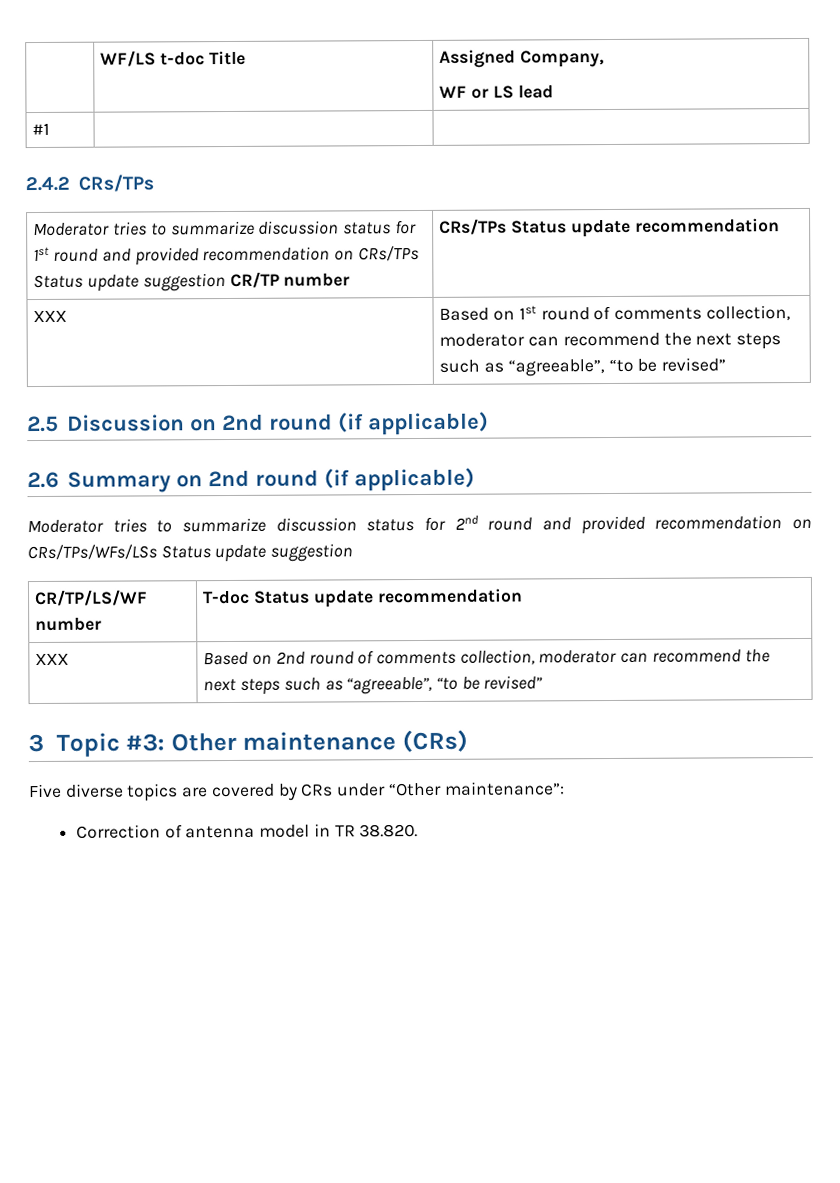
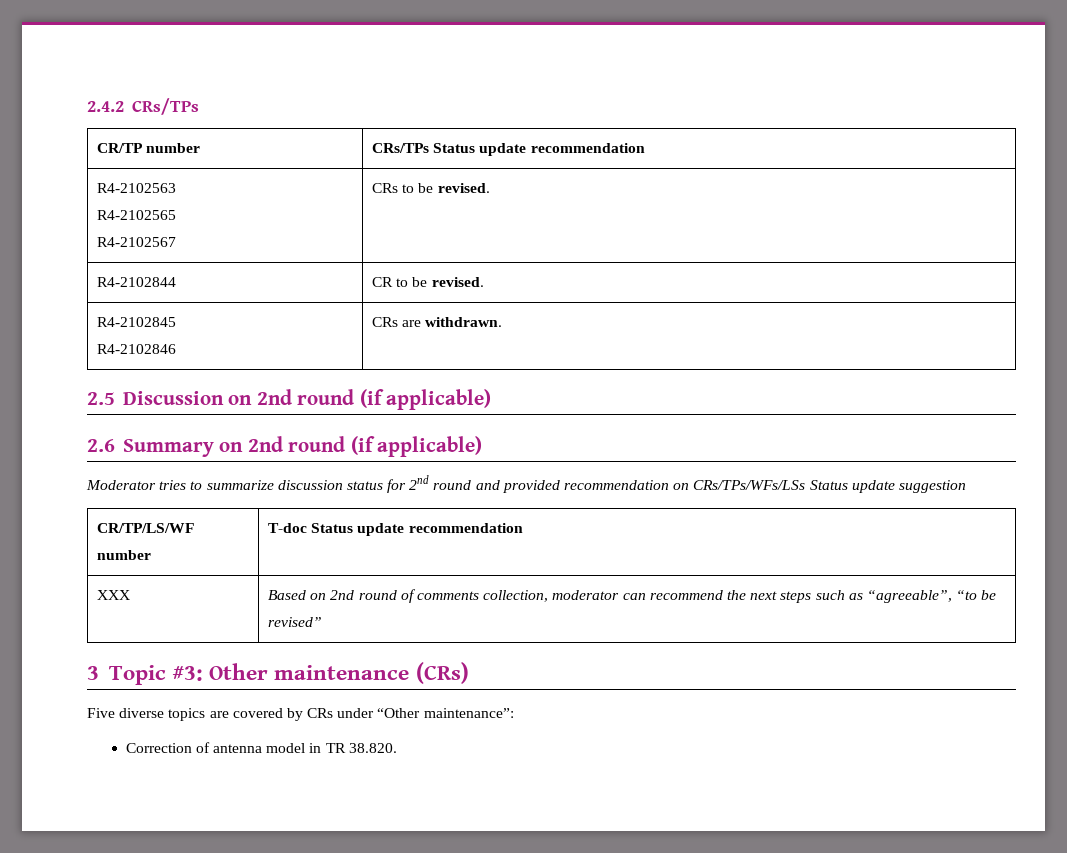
- | WF/LS t-doc Title | Assigned Company,
- WF or LS lead
- #1 | |
  2.4.2 CRs/TPs
- Moderator tries to summarize discussion status for 1st round and provided recommendation on CRs/TPs Status update suggestion CR/TP number | CRs/TPs Status update recommendation
+ CR/TP number | CRs/TPs Status update recommendation
- XXX | Based on 1st round of comments collection, moderator can recommend the next steps such as “agreeable”, “to be revised”
+ R4-2102563
+ R4-2102565
+ R4-2102567 | CRs to be revised.
+ R4-2102844 | CR to be revised.
+ R4-2102845
+ R4-2102846 | CRs are withdrawn.

